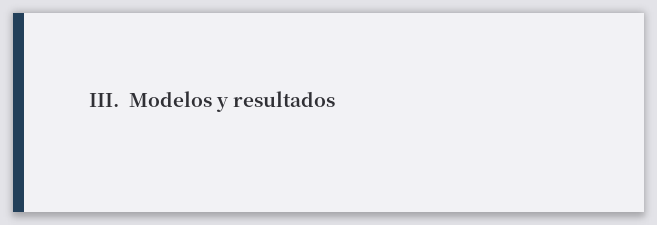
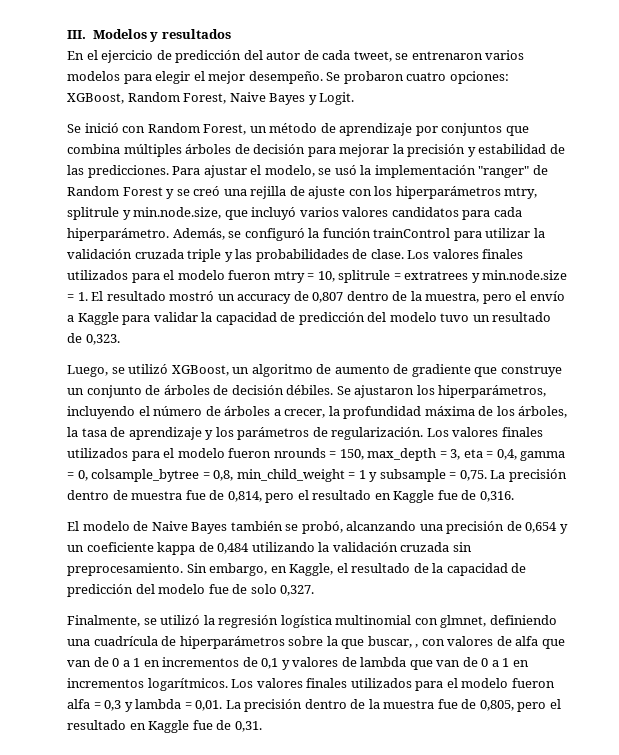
+ En el ejercicio de predicción del autor de cada tweet, se entrenaron varios modelos para elegir el mejor desempeño. Se probaron cuatro opciones: XGBoost, Random Forest, Naive Bayes y Logit.
+ Se inició con Random Forest, un método de aprendizaje por conjuntos que combina múltiples árboles de decisión para mejorar la precisión y estabilidad de las predicciones. Para ajustar el modelo, se usó la implementación "ranger" de Random Forest y se creó una rejilla de ajuste con los hiperparámetros mtry, splitrule y min.node.size, que incluyó varios valores candidatos para cada hiperparámetro. Además, se configuró la función trainControl para utilizar la validación cruzada triple y las probabilidades de clase. Los valores finales utilizados para el modelo fueron mtry = 10, splitrule = extratrees y min.node.size = 1. El resultado mostró un accuracy de 0,807 dentro de la muestra, pero el envío a Kaggle para validar la capacidad de predicción del modelo tuvo un resultado de 0,323.
+ Luego, se utilizó XGBoost, un algoritmo de aumento de gradiente que construye un conjunto de árboles de decisión débiles. Se ajustaron los hiperparámetros, incluyendo el número de árboles a crecer, la profundidad máxima de los árboles, la tasa de aprendizaje y los parámetros de regularización. Los valores finales utilizados para el modelo fueron nrounds = 150, max_depth = 3, eta = 0,4, gamma = 0, colsample_bytree = 0,8, min_child_weight = 1 y subsample = 0,75. La precisión dentro de muestra fue de 0,814, pero el resultado en Kaggle fue de 0,316.
+ El modelo de Naive Bayes también se probó, alcanzando una precisión de 0,654 y un coeficiente kappa de 0,484 utilizando la validación cruzada sin preprocesamiento. Sin embargo, en Kaggle, el resultado de la capacidad de predicción del modelo fue de solo 0,327.
+ Finalmente, se utilizó la regresión logística multinomial con glmnet, definiendo una cuadrícula de hiperparámetros sobre la que buscar, , con valores de alfa que van de 0 a 1 en incrementos de 0,1 y valores de lambda que van de 0 a 1 en incrementos logarítmicos. Los valores finales utilizados para el modelo fueron alfa = 0,3 y lambda = 0,01. La precisión dentro de la muestra fue de 0,805, pero el resultado en Kaggle fue de 0,31.

